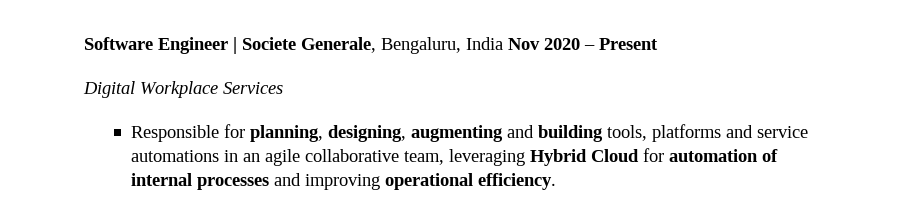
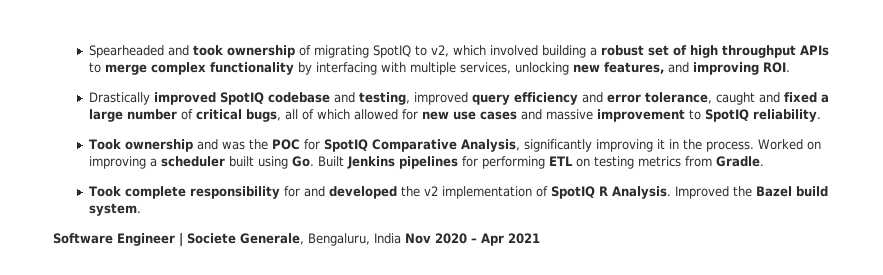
+ Spearheaded and took ownership of migrating SpotIQ to v2, which involved building a robust set of high throughput APIs to merge complex functionality by interfacing with multiple services, unlocking new features, and improving ROI.
+ Drastically improved SpotIQ codebase and testing, improved query efficiency and error tolerance, caught and fixed a large number of critical bugs, all of which allowed for new use cases and massive improvement to SpotIQ reliability.
+ Took ownership and was the POC for SpotIQ Comparative Analysis, significantly improving it in the process. Worked on improving a scheduler built using Go. Built Jenkins pipelines for performing ETL on testing metrics from Gradle.
+ Took complete responsibility for and developed the v2 implementation of SpotIQ R Analysis. Improved the Bazel build system.
- Software Engineer | Societe Generale, Bengaluru, India Nov 2020 – Present
- Digital Workplace Services
- Responsible for planning, designing, augmenting and building tools, platforms and service automations in an agile collaborative team, leveraging Hybrid Cloud for automation of internal processes and improving operational efficiency.
+ Software Engineer | Societe Generale, Bengaluru, India Nov 2020 – Apr 2021

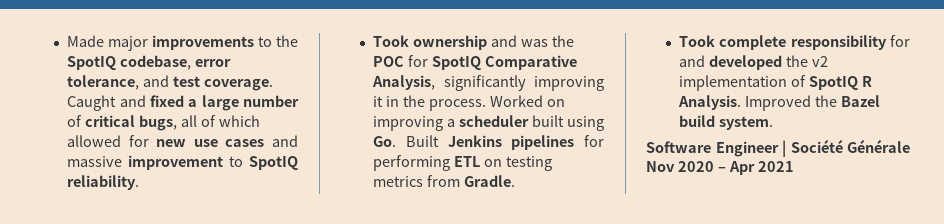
- Spearheaded and took ownership of migrating SpotIQ to v2, which involved building a robust set of high throughput APIs to merge complex functionality by interfacing with multiple services, unlocking new features, and improving ROI.
- Drastically improved SpotIQ codebase and testing, improved query efficiency and error tolerance, caught and fixed a large number of critical bugs, all of which allowed for new use cases and massive improvement to SpotIQ reliability.
+ Made major improvements to the SpotIQ codebase, error tolerance, and test coverage. Caught and fixed a large number of critical bugs, all of which allowed for new use cases and massive improvement to SpotIQ reliability.
- Software Engineer | Societe Generale, Bengaluru, India Nov 2020 – Apr 2021
+ Software Engineer | Société Générale Nov 2020 – Apr 2021

